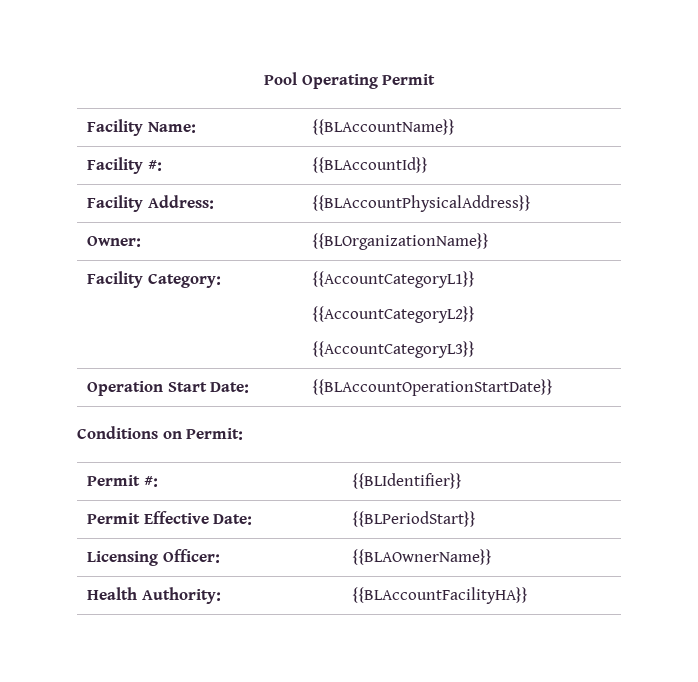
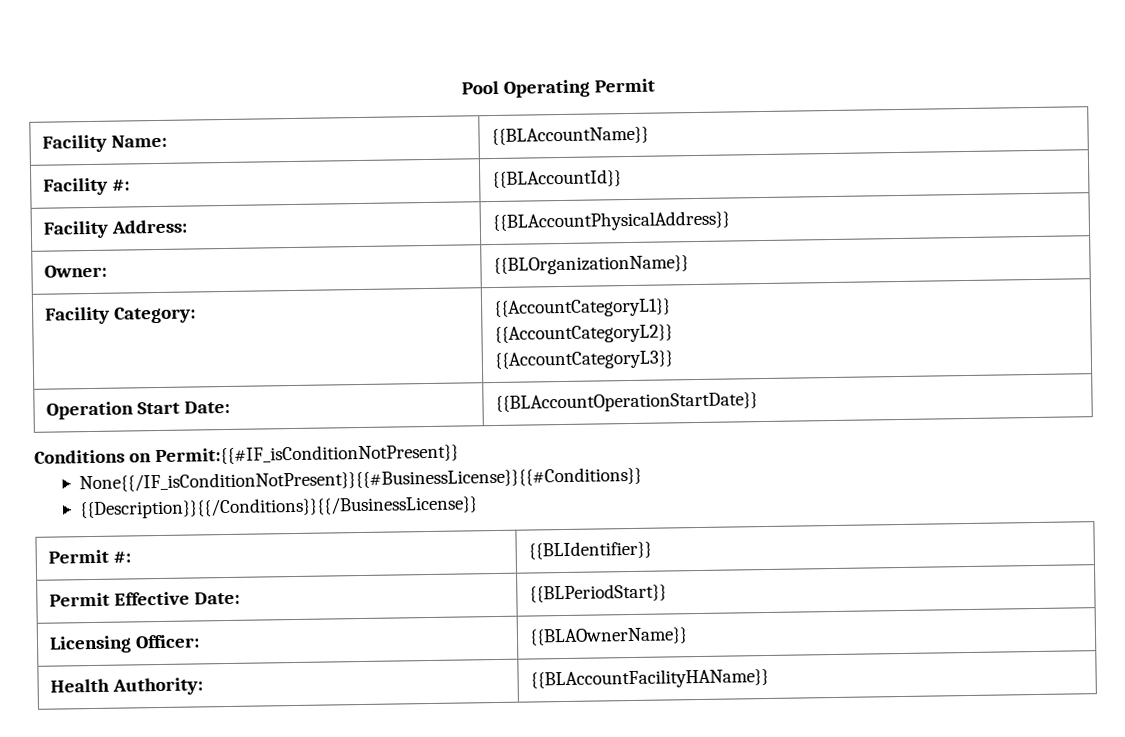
- Conditions on Permit:
+ Conditions on Permit:{{#IF_isConditionNotPresent}}
+ None{{/IF_isConditionNotPresent}}{{#BusinessLicense}}{{#Conditions}}
+ {{Description}}{{/Conditions}}{{/BusinessLicense}}
- Health Authority: | {{BLAccountFacilityHA}}
+ Health Authority: | {{BLAccountFacilityHAName}}

